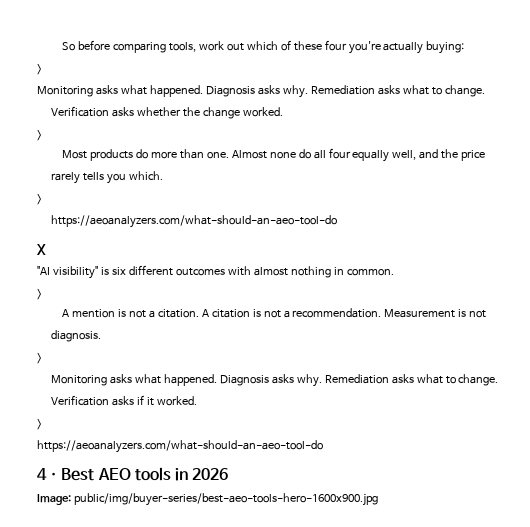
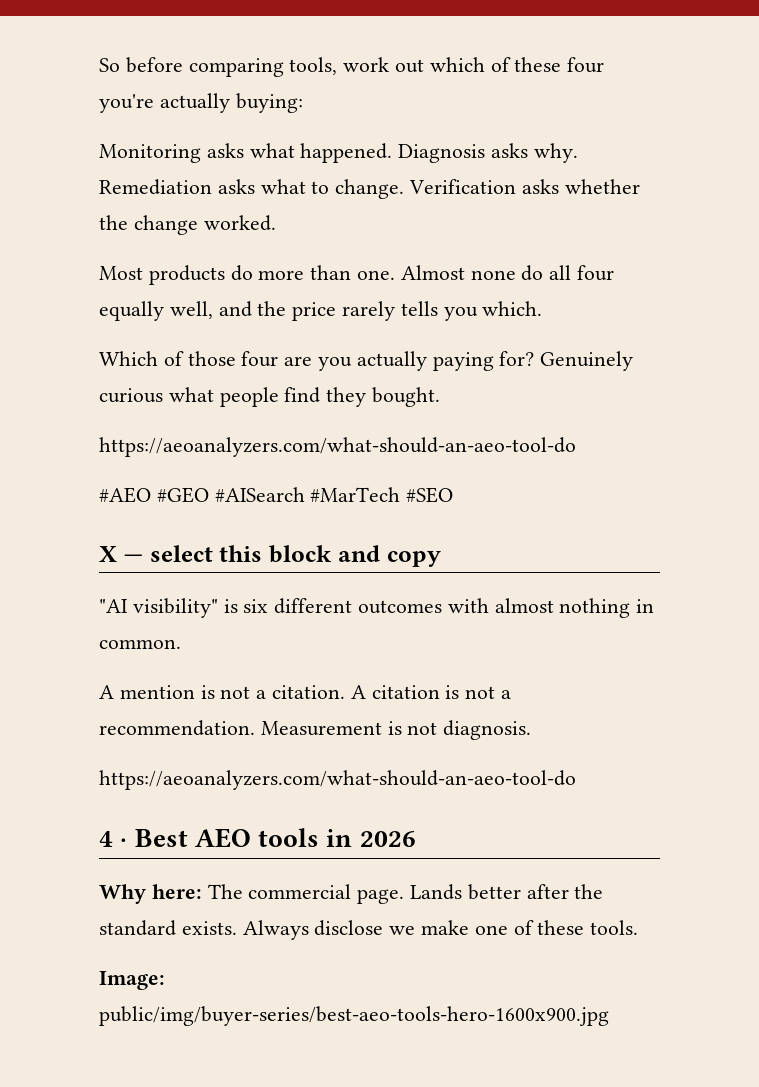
  So before comparing tools, work out which of these four you're actually buying:
- >
- Monitoring asks what happened. Diagnosis asks why. Remediation asks what to change.
- Verification asks whether the change worked.
- >
+ Monitoring asks what happened. Diagnosis asks why. Remediation asks what to change. Verification asks whether the change worked.
- Almost none do all four equally well, and the price
- rarely tells you which.
- >
+ Almost none do all four equally well, and the price rarely tells you which.
+ Which of those four are you actually paying for? Genuinely curious what people find they bought.
  https://aeoanalyzers.com/what-should-an-aeo-tool-do
- X
+ #AEO #GEO #AISearch #MarTech #SEO
+ X — select this block and copy
  "AI visibility" is six different outcomes with almost nothing in common.
- >
- Measurement is not
- diagnosis.
- >
- Monitoring asks what happened. Diagnosis asks why. Remediation asks what to change.
- Verification asks if it worked.
- >
+ Measurement is not diagnosis.
+ Why here: The commercial page. Lands better after the standard exists. Always disclose we make one of these tools.

